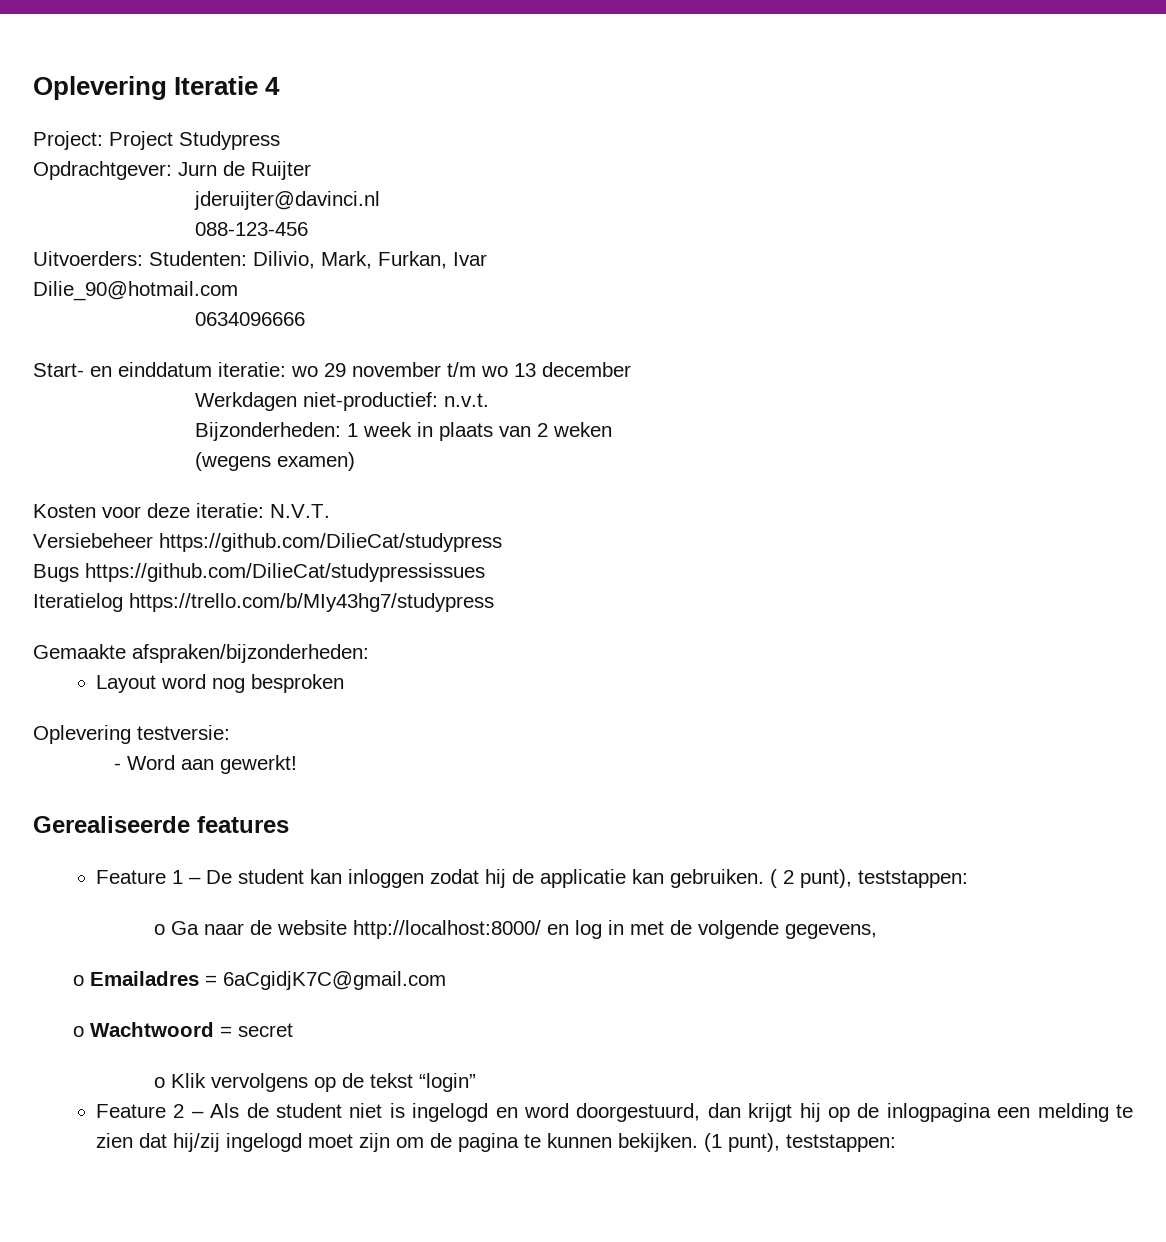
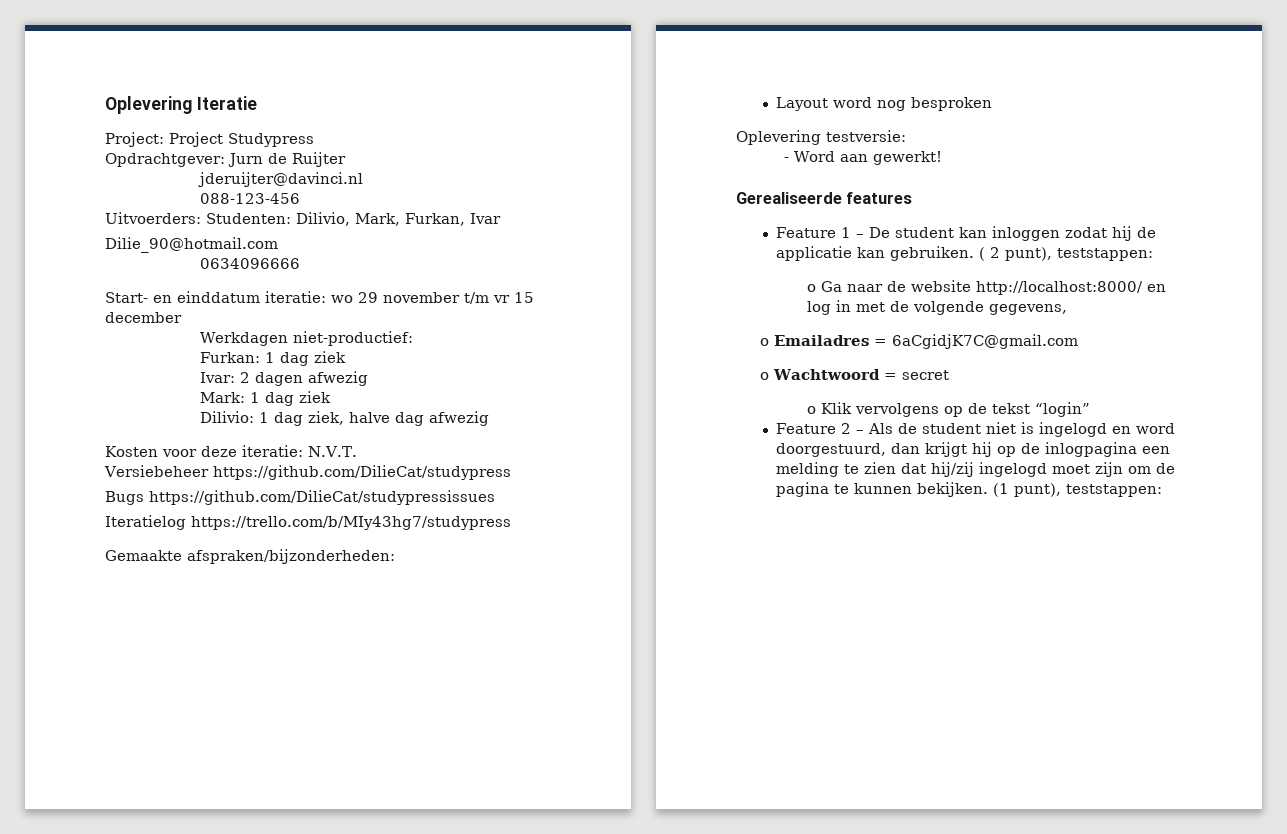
- Oplevering Iteratie 4
+ Oplevering Iteratie
- Start- en einddatum iteratie: wo 29 november t/m wo 13 december
+ Start- en einddatum iteratie: wo 29 november t/m vr 15 december
- Werkdagen niet-productief: n.v.t.
- Bijzonderheden: 1 week in plaats van 2 weken
- (wegens examen)
+ Werkdagen niet-productief:
+ Furkan: 1 dag ziek
+ Ivar: 2 dagen afwezig
+ Mark: 1 dag ziek
+ Dilivio: 1 dag ziek, halve dag afwezig

